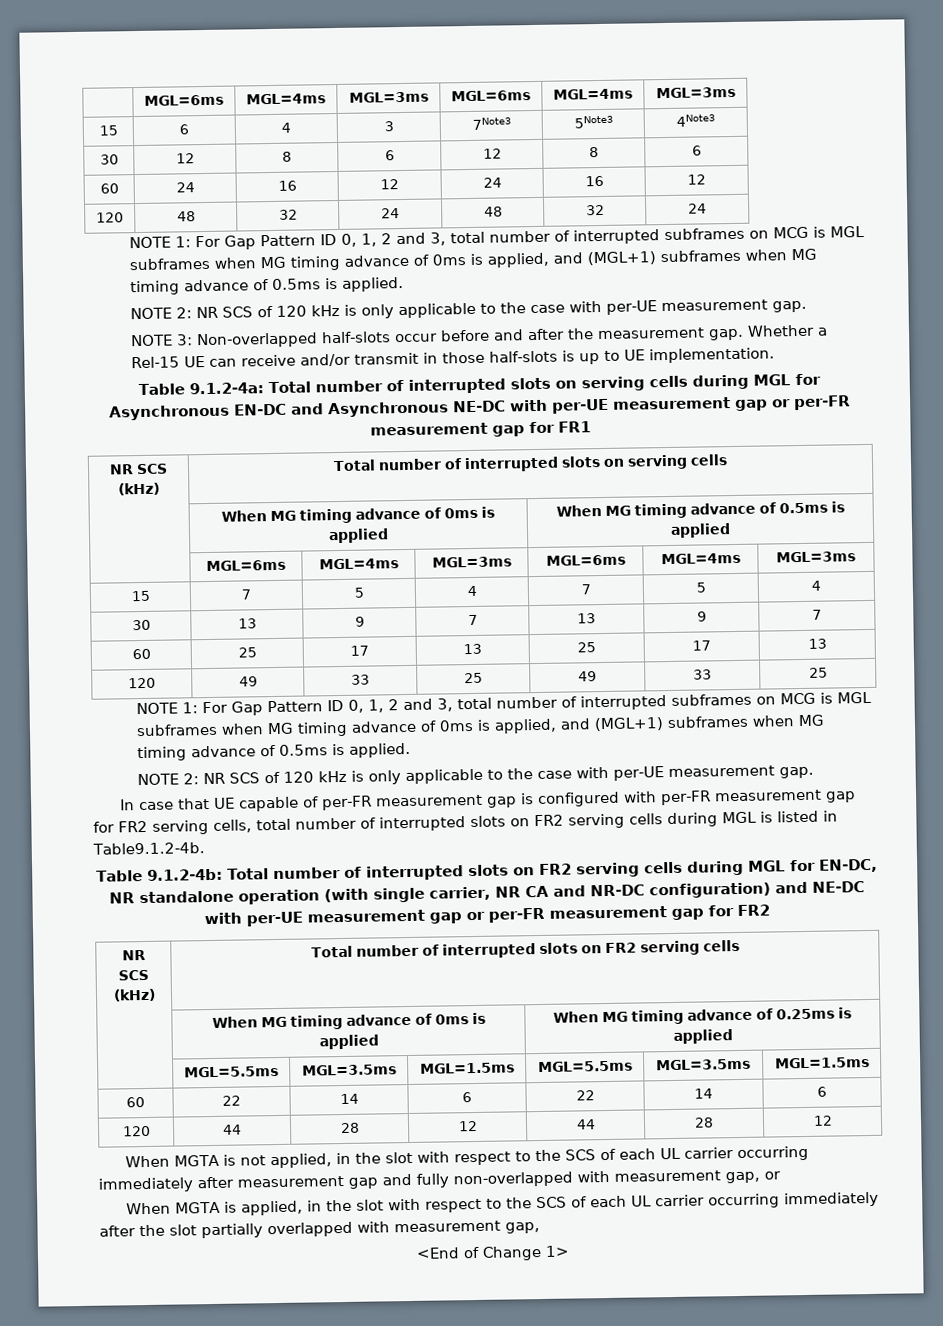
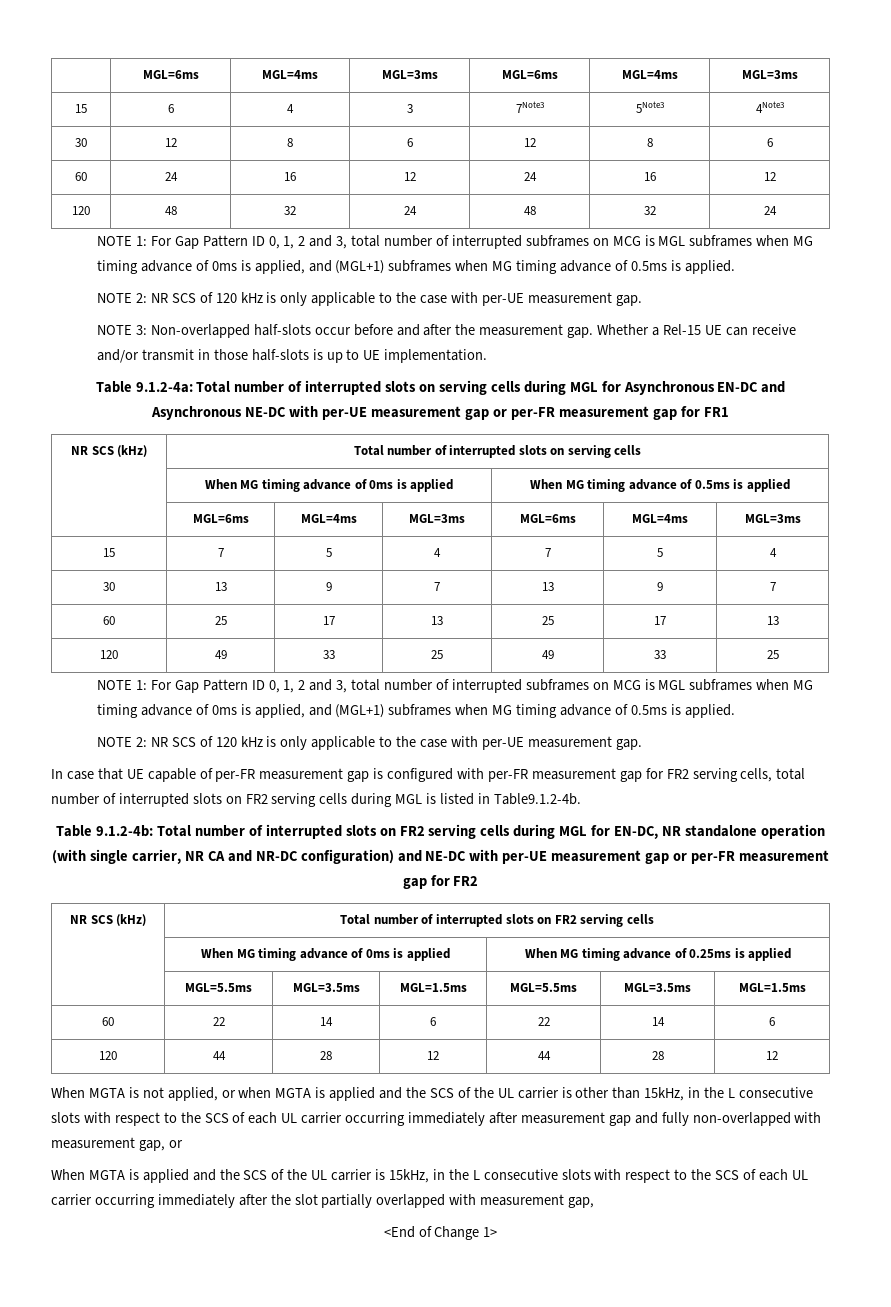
- When MGTA is not applied, in the slot with respect to the SCS of each UL carrier occurring immediately after measurement gap and fully non-overlapped with measurement gap, or
+ When MGTA is not applied, or when MGTA is applied and the SCS of the UL carrier is other than 15kHz, in the L consecutive slots with respect to the SCS of each UL carrier occurring immediately after measurement gap and fully non-overlapped with measurement gap, or
- When MGTA is applied, in the slot with respect to the SCS of each UL carrier occurring immediately after the slot partially overlapped with measurement gap,
+ When MGTA is applied and the SCS of the UL carrier is 15kHz, in the L consecutive slots with respect to the SCS of each UL carrier occurring immediately after the slot partially overlapped with measurement gap,

